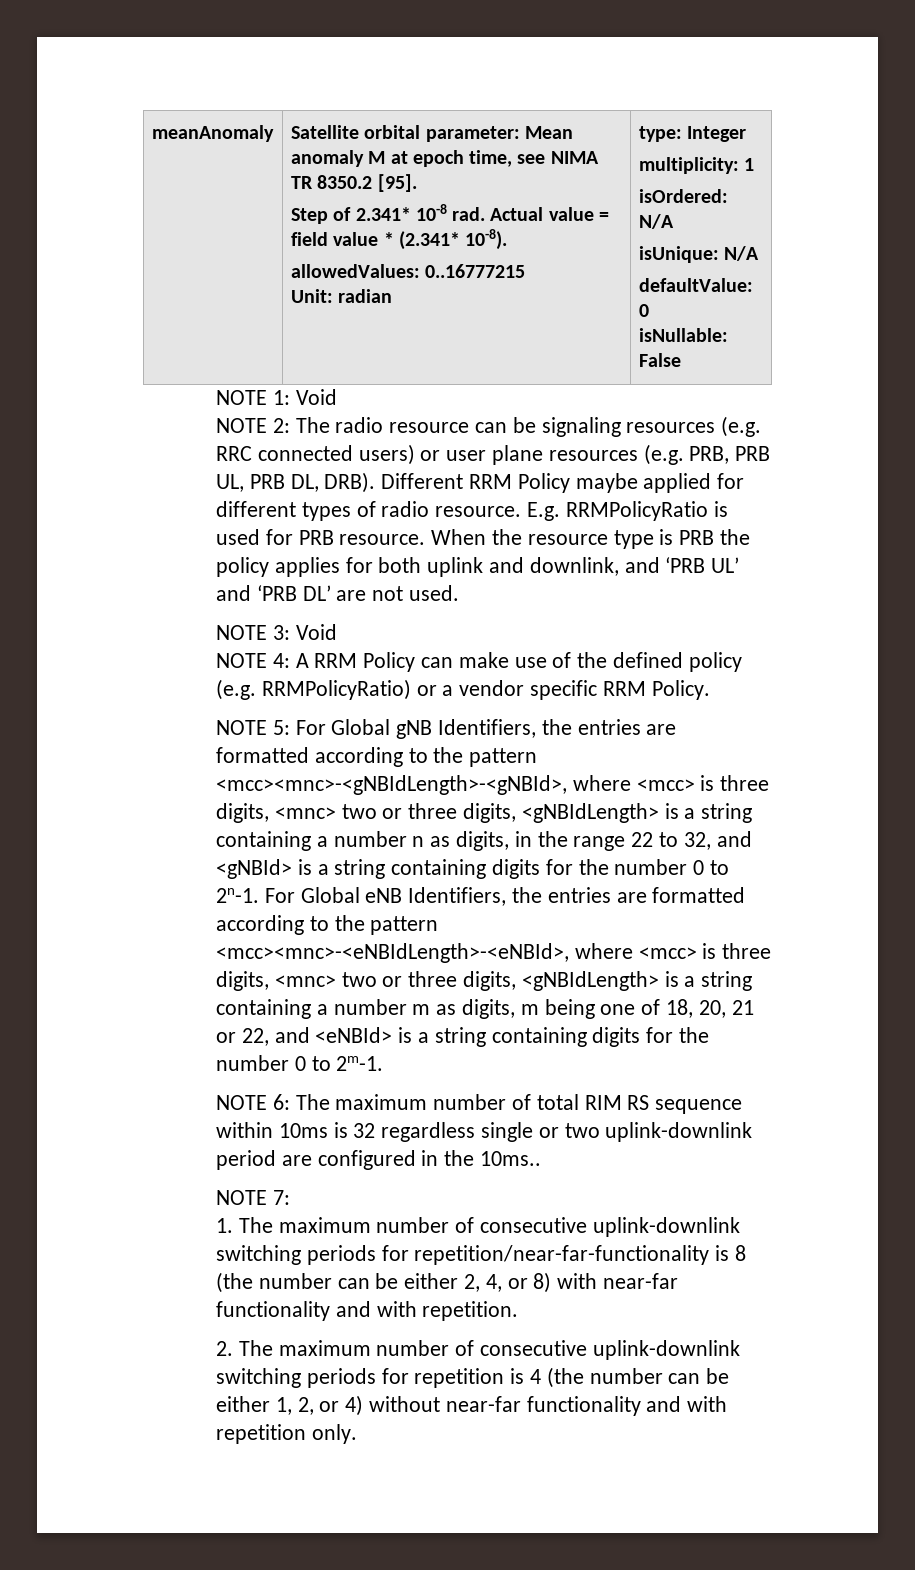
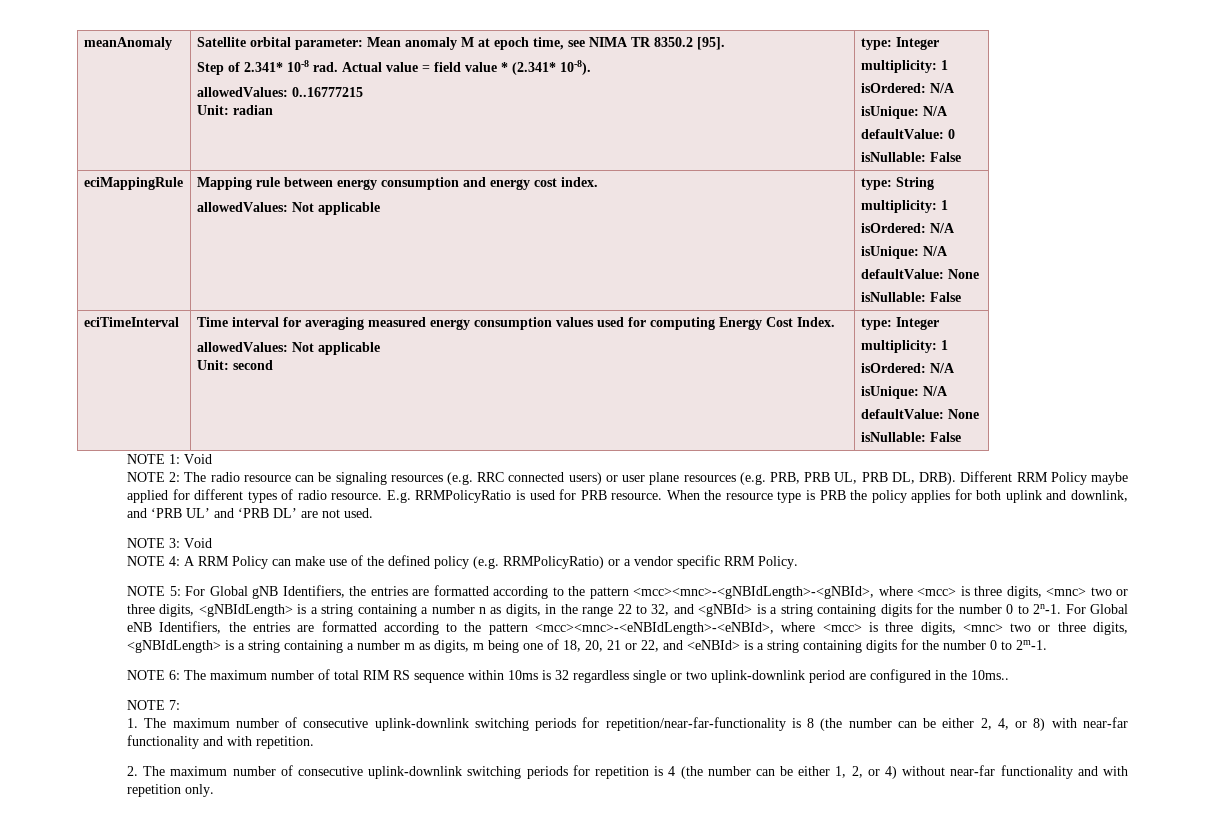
+ eciMappingRule | Mapping rule between energy consumption and energy cost index.
+ allowedValues: Not applicable | type: String
+ multiplicity: 1
+ isOrdered: N/A
+ isUnique: N/A
+ defaultValue: None
+ isNullable: False
+ eciTimeInterval | Time interval for averaging measured energy consumption values used for computing Energy Cost Index.
+ allowedValues: Not applicable
+ Unit: second | type: Integer
+ multiplicity: 1
+ isOrdered: N/A
+ isUnique: N/A
+ defaultValue: None
+ isNullable: False

